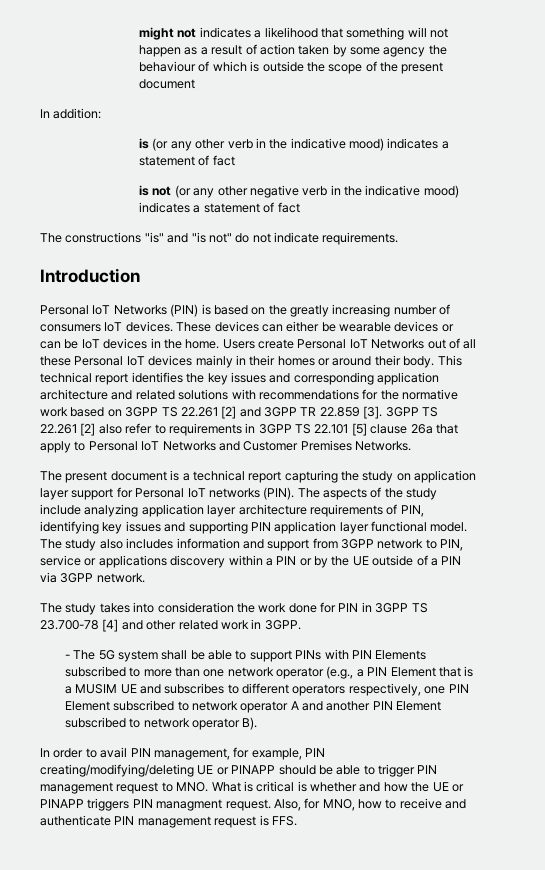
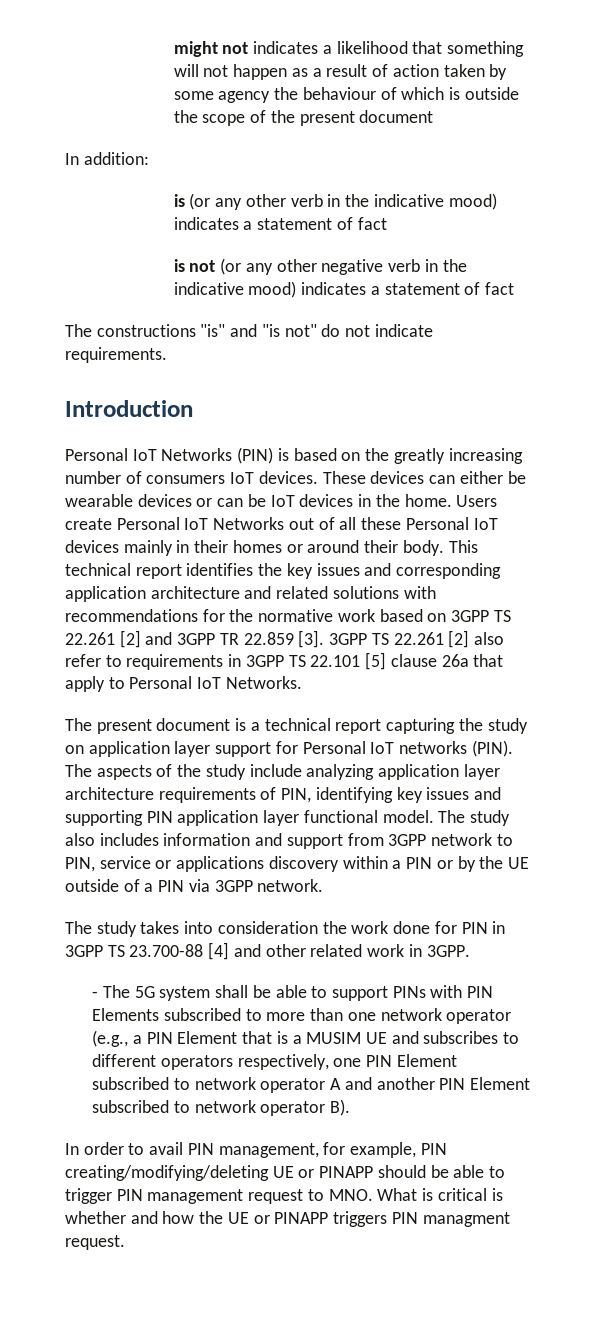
- 3GPP TS 22.261 [2] also refer to requirements in 3GPP TS 22.101 [5] clause 26a that apply to Personal IoT Networks and Customer Premises Networks.
+ 3GPP TS 22.261 [2] also refer to requirements in 3GPP TS 22.101 [5] clause 26a that apply to Personal IoT Networks.
- The study takes into consideration the work done for PIN in 3GPP TS 23.700-78 [4] and other related work in 3GPP.
+ The study takes into consideration the work done for PIN in 3GPP TS 23.700-88 [4] and other related work in 3GPP.
- Also, for MNO, how to receive and authenticate PIN management request is FFS.

